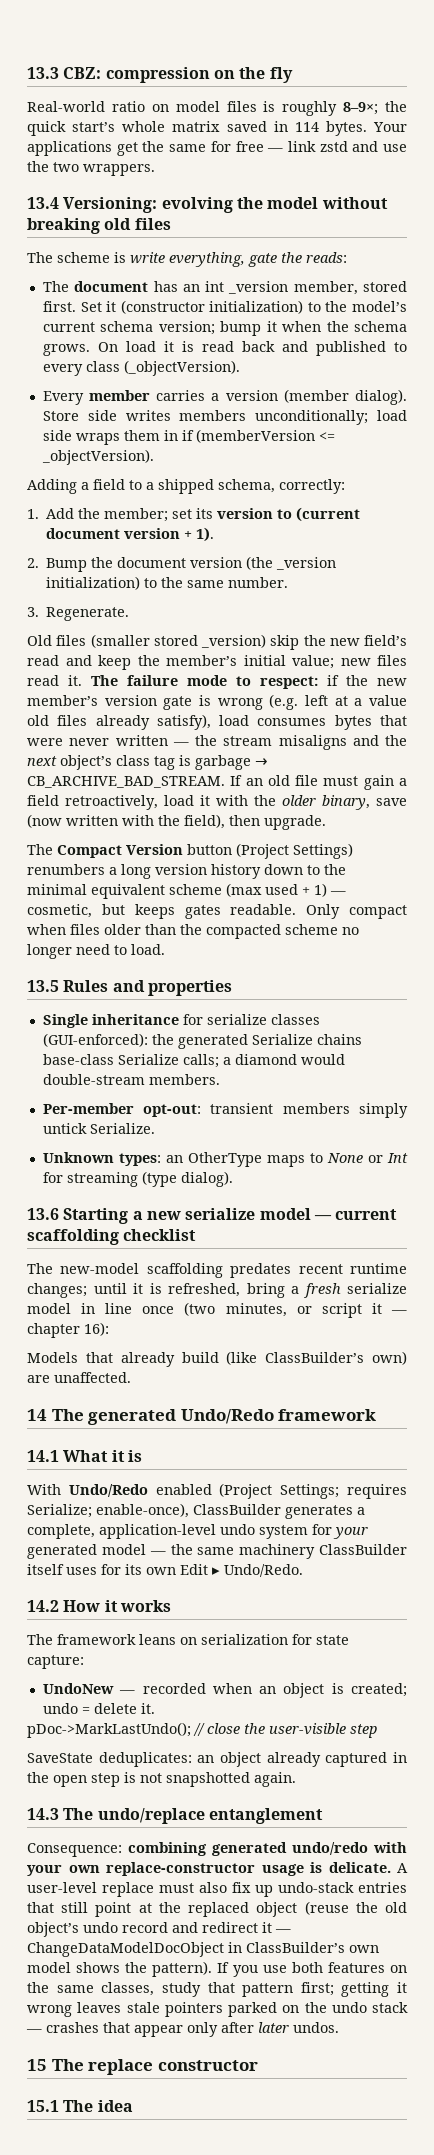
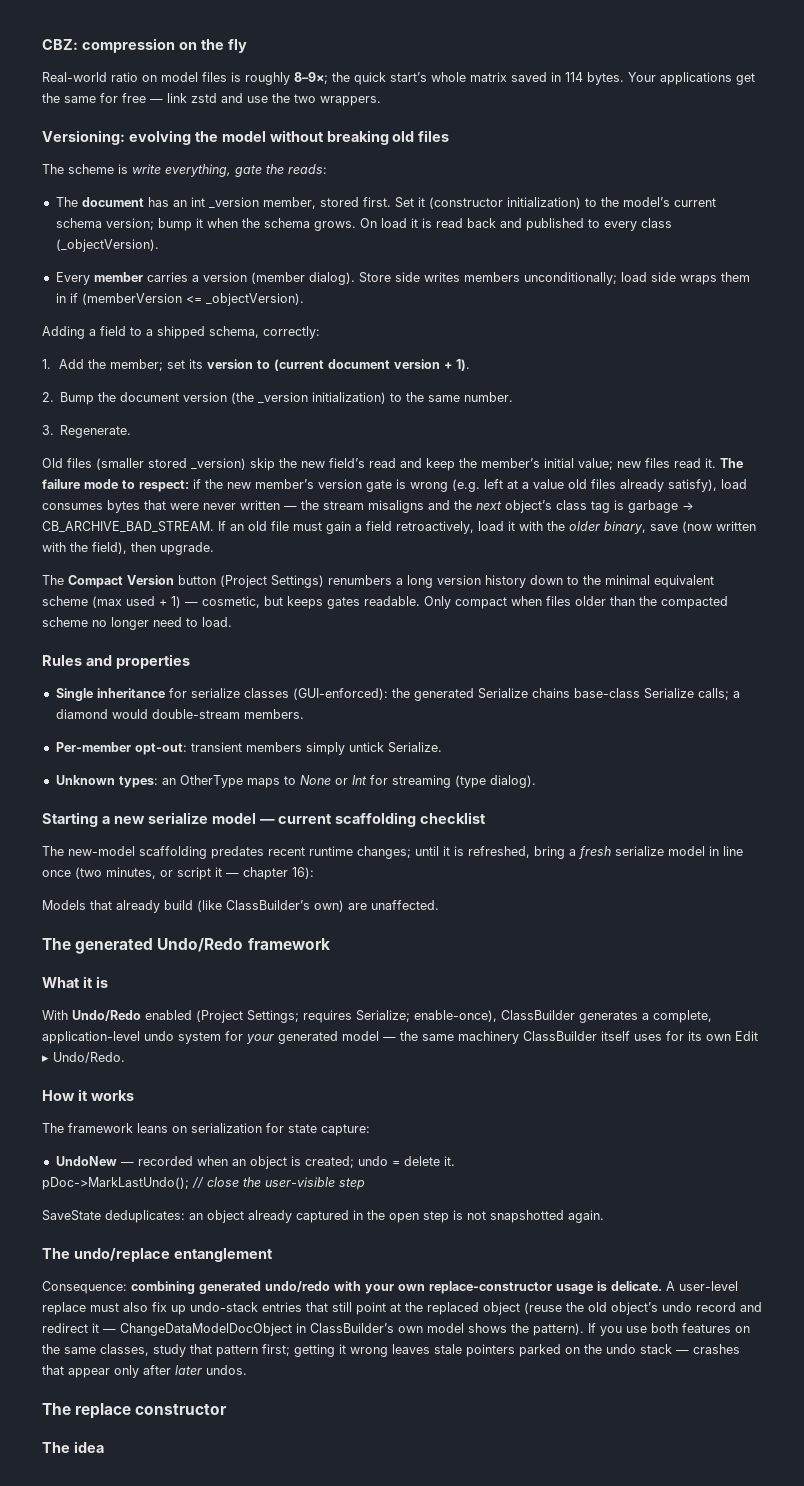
- 13.3 CBZ: compression on the fly
+ CBZ: compression on the fly
- 13.4 Versioning: evolving the model without breaking old files
+ Versioning: evolving the model without breaking old files
- 13.5 Rules and properties
+ Rules and properties
- 13.6 Starting a new serialize model — current scaffolding checklist
+ Starting a new serialize model — current scaffolding checklist
- 14 The generated Undo/Redo framework
+ The generated Undo/Redo framework
- 14.1 What it is
+ What it is
- 14.2 How it works
+ How it works
- 14.3 The undo/replace entanglement
+ The undo/replace entanglement
- 15 The replace constructor
+ The replace constructor
- 15.1 The idea
+ The idea

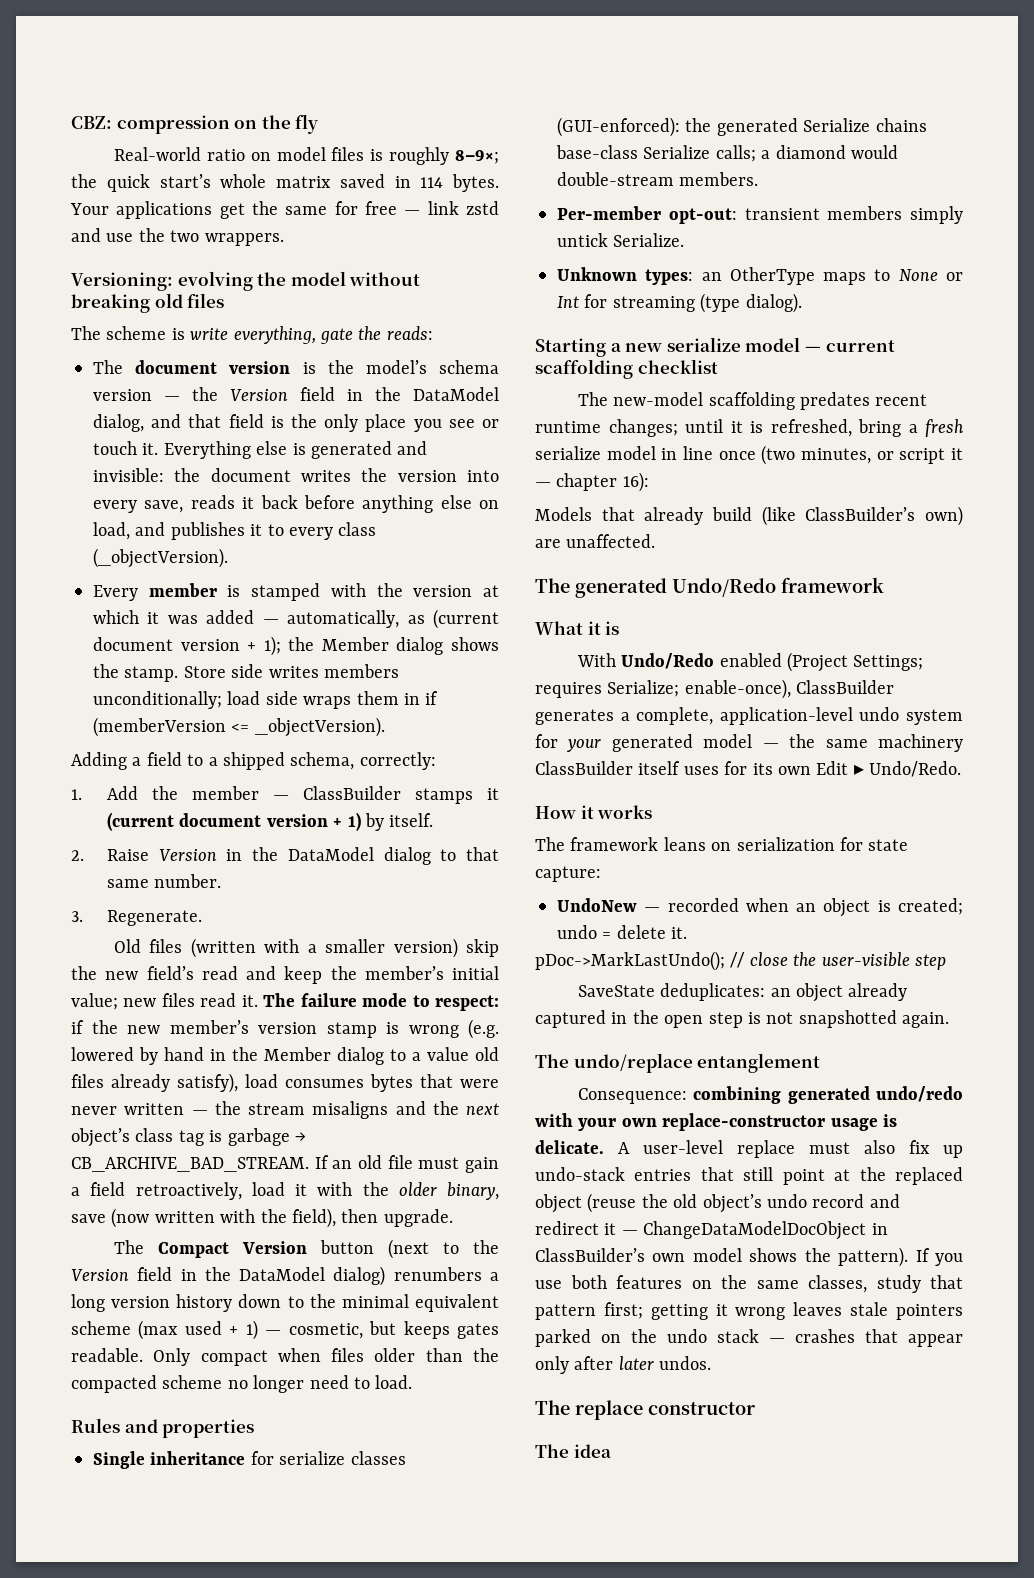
- The document has an int _version member, stored first. Set it (constructor initialization) to the model’s current schema version; bump it when the schema grows. On load it is read back and published to every class (_objectVersion).
+ The document version is the model’s schema version — the Version field in the DataModel dialog, and that field is the only place you see or touch it. Everything else is generated and invisible: the document writes the version into every save, reads it back before anything else on load, and publishes it to every class (_objectVersion).
- Every member carries a version (member dialog).
+ Every member is stamped with the version at which it was added — automatically, as (current document version + 1); the Member dialog shows the stamp.
- 1. Add the member; set its version to (current document version + 1).
- 2. Bump the document version (the _version initialization) to the same number.
+ 1. Add the member — ClassBuilder stamps it (current document version + 1) by itself.
+ 2. Raise Version in the DataModel dialog to that same number.
- Old files (smaller stored _version) skip the new field’s read and keep the member’s initial value; new files read it.
+ Old files (written with a smaller version) skip the new field’s read and keep the member’s initial value; new files read it.
- The failure mode to respect: if the new member’s version gate is wrong (e.g. left at a value old files already satisfy), load consumes bytes that were never written — the stream misaligns and the next object’s class tag is garbage → CB_ARCHIVE_BAD_STREAM.
+ The failure mode to respect: if the new member’s version stamp is wrong (e.g. lowered by hand in the Member dialog to a value old files already satisfy), load consumes bytes that were never written — the stream misaligns and the next object’s class tag is garbage → CB_ARCHIVE_BAD_STREAM.
- The Compact Version button (Project Settings) renumbers a long version history down to the minimal equivalent scheme (max used + 1) — cosmetic, but keeps gates readable.
+ The Compact Version button (next to the Version field in the DataModel dialog) renumbers a long version history down to the minimal equivalent scheme (max used + 1) — cosmetic, but keeps gates readable.

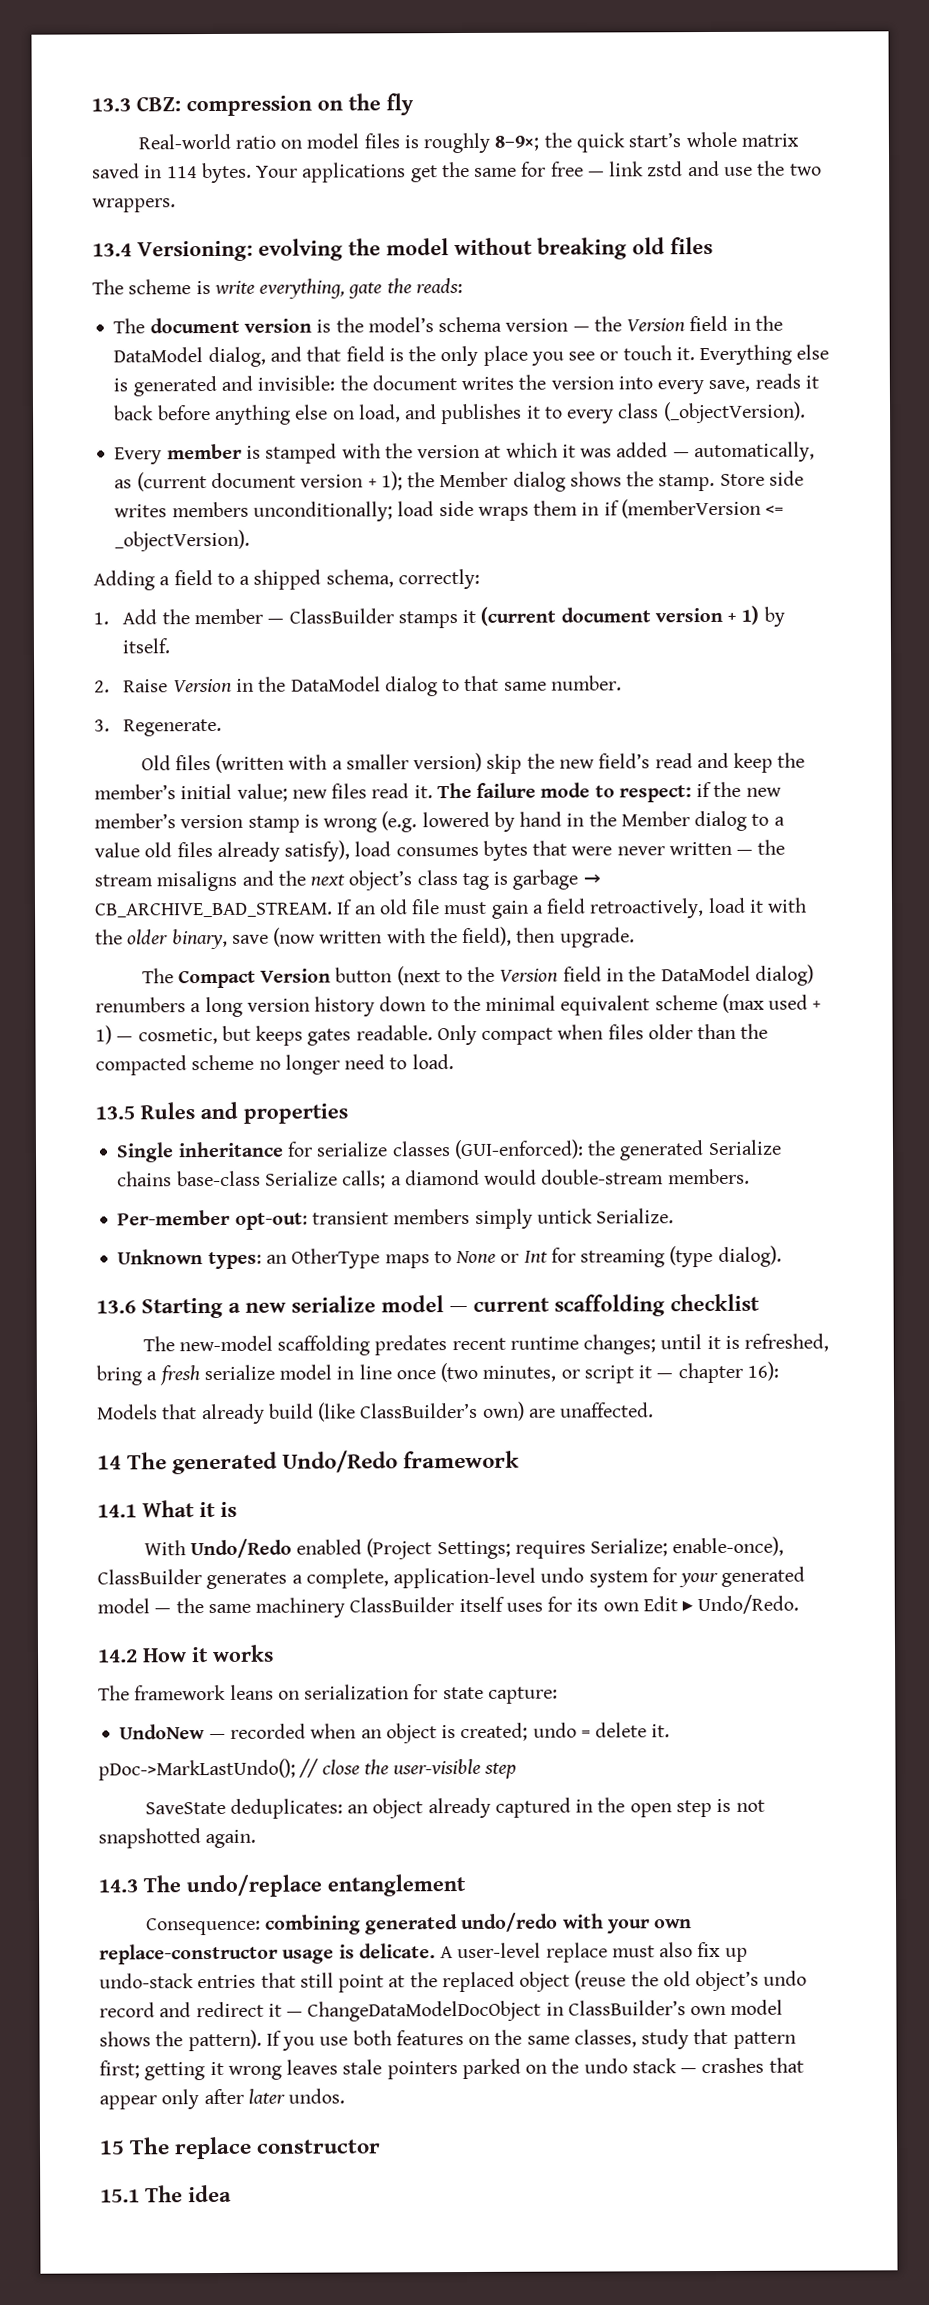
- CBZ: compression on the fly
+ 13.3 CBZ: compression on the fly
- Versioning: evolving the model without breaking old files
+ 13.4 Versioning: evolving the model without breaking old files
- Rules and properties
+ 13.5 Rules and properties
- Starting a new serialize model — current scaffolding checklist
+ 13.6 Starting a new serialize model — current scaffolding checklist
- The generated Undo/Redo framework
+ 14 The generated Undo/Redo framework
- What it is
+ 14.1 What it is
- How it works
+ 14.2 How it works
- The undo/replace entanglement
+ 14.3 The undo/replace entanglement
- The replace constructor
+ 15 The replace constructor
- The idea
+ 15.1 The idea

